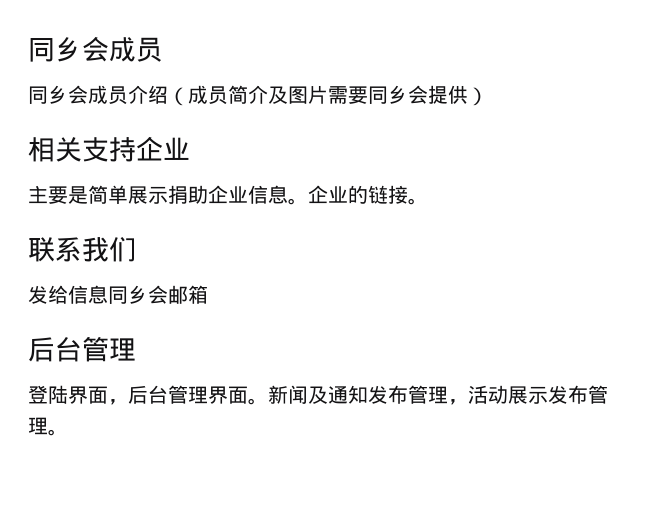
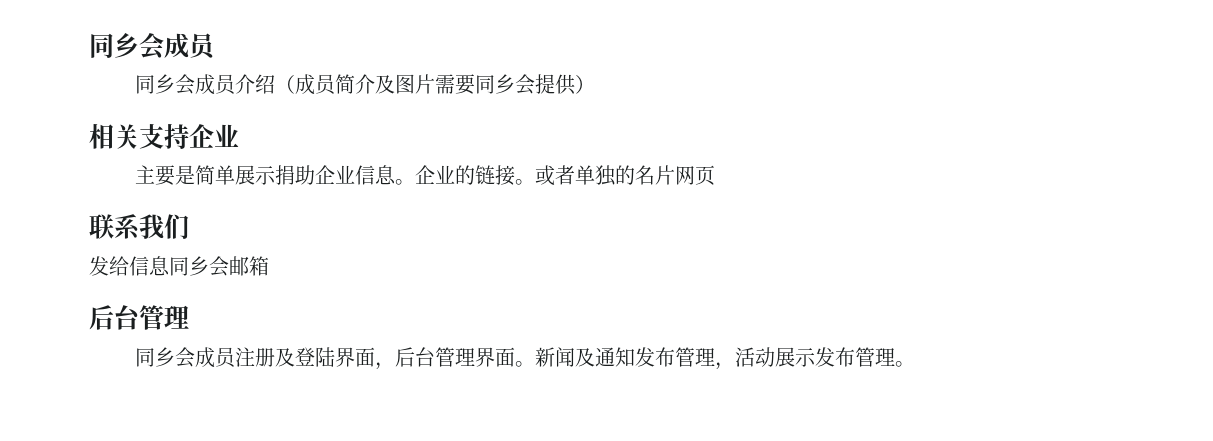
+ 或者单独的名片网页
- 登陆界面，后台管理界面。
+ 同乡会成员注册及登陆界面，后台管理界面。

